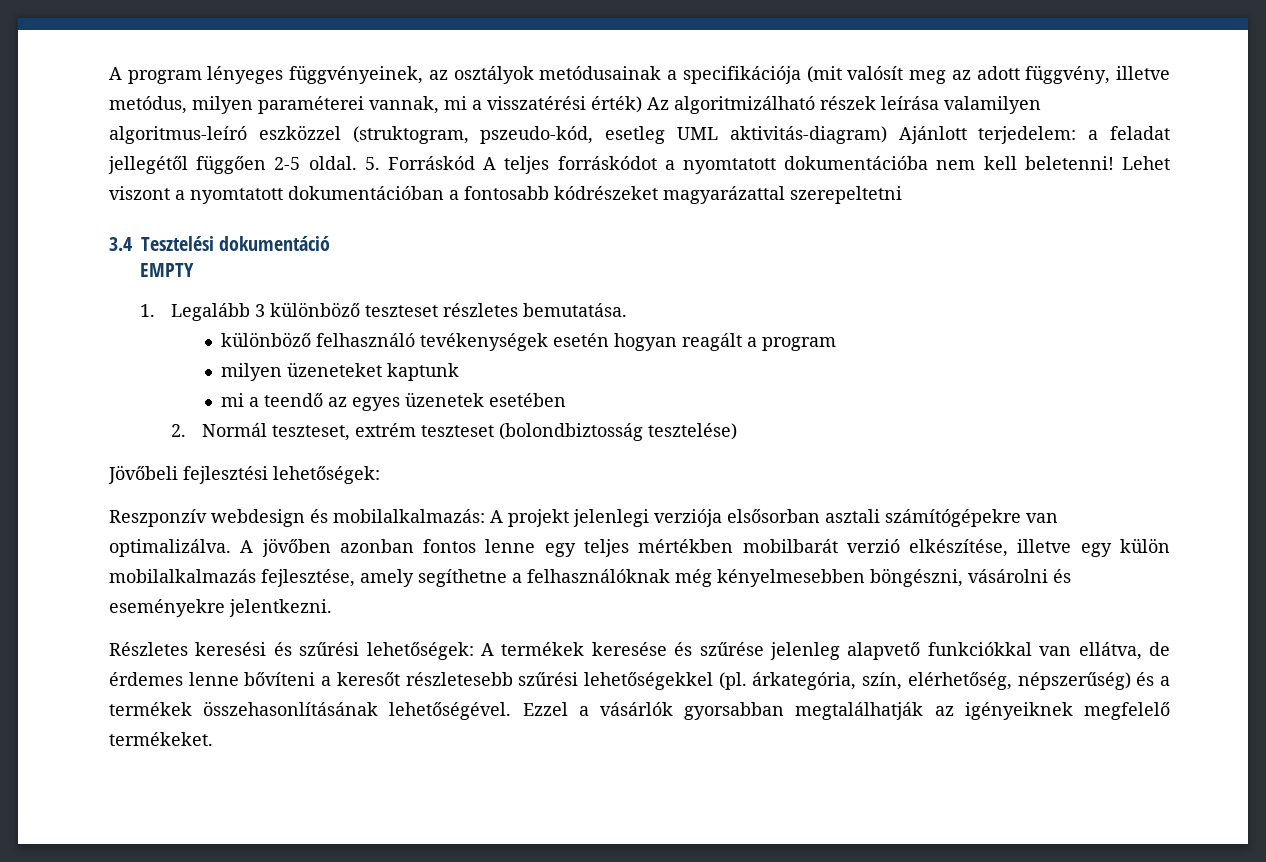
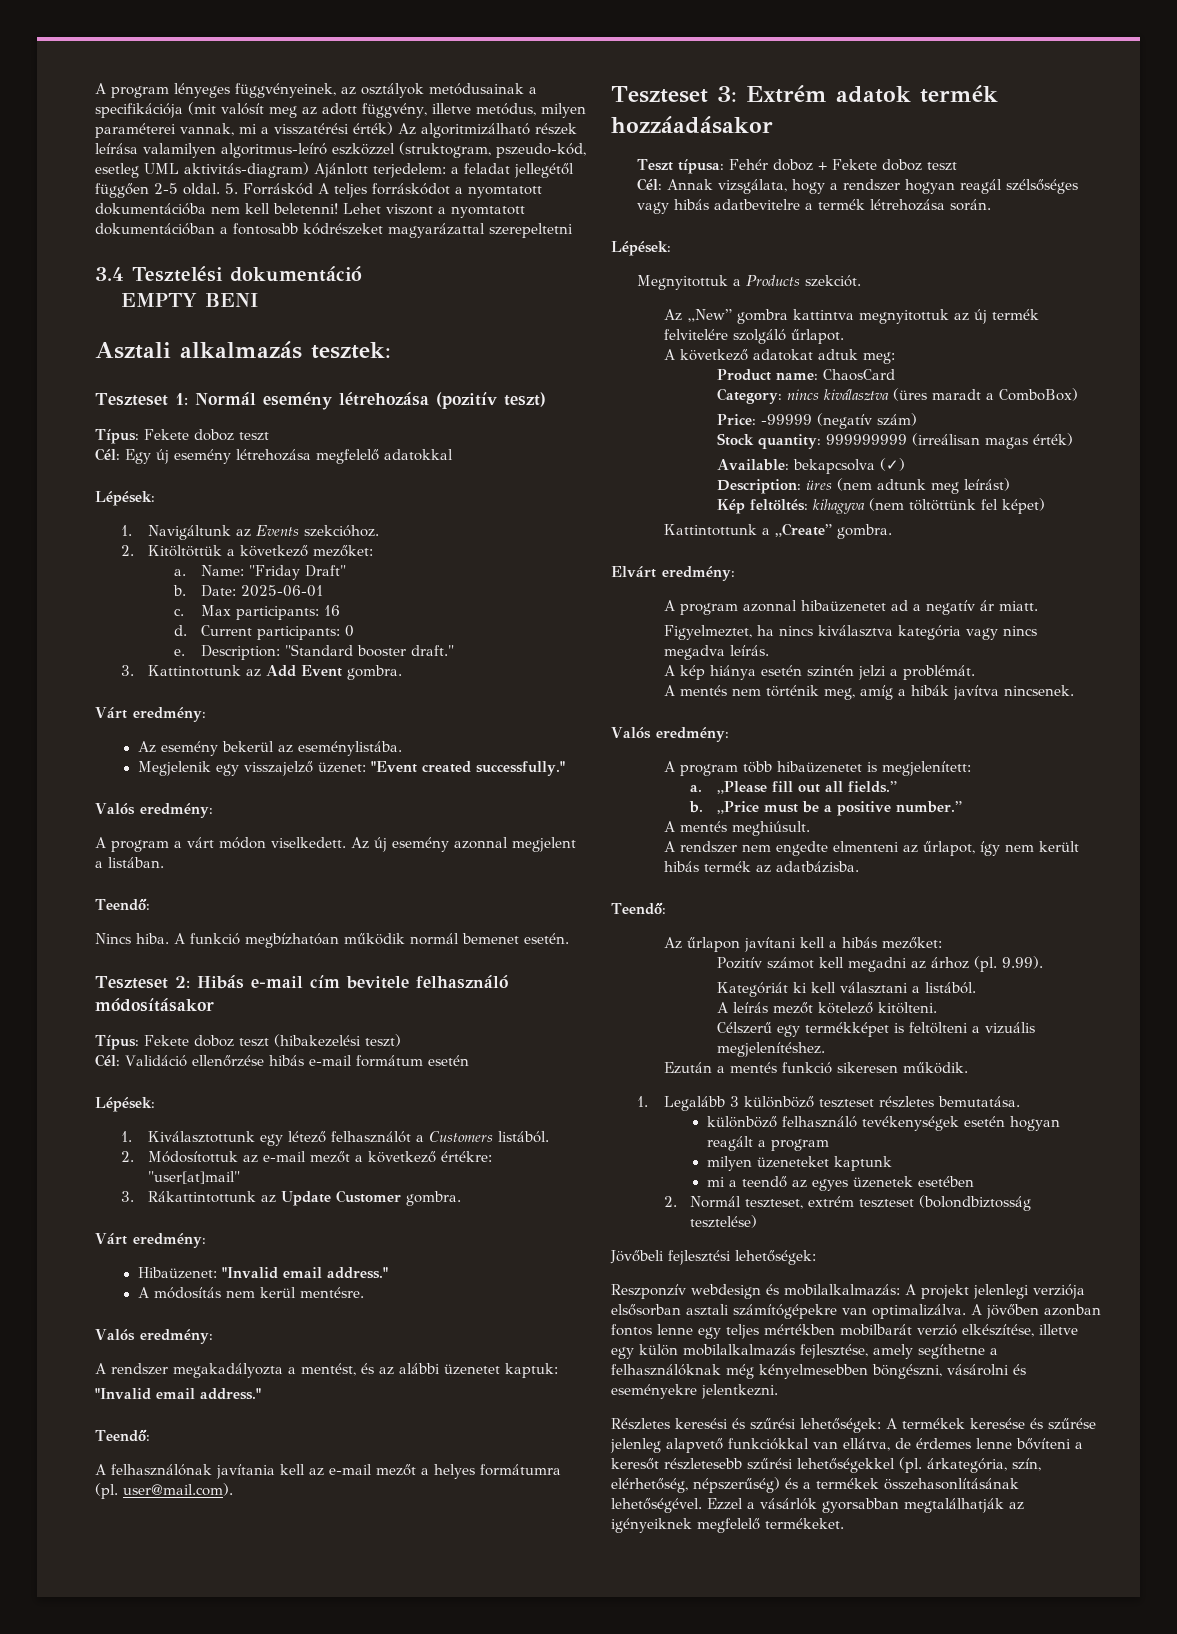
- EMPTY
+ EMPTY BENI
+ Asztali alkalmazás tesztek:
+ Teszteset 1: Normál esemény létrehozása (pozitív teszt)
+ Típus: Fekete doboz teszt
+ Cél: Egy új esemény létrehozása megfelelő adatokkal
+ Lépések:
+ 1. Navigáltunk az Events szekcióhoz.
+ 2. Kitöltöttük a következő mezőket:
+ a. Name: "Friday Draft"
+ b. Date: 2025-06-01
+ c. Max participants: 16
+ d. Current participants: 0
+ e. Description: "Standard booster draft."
+ 3. Kattintottunk az Add Event gombra.
+ Várt eredmény:
+ Az esemény bekerül az eseménylistába.
+ Megjelenik egy visszajelző üzenet: "Event created successfully."
+ Valós eredmény:
+ A program a várt módon viselkedett. Az új esemény azonnal megjelent a listában.
+ Teendő:
+ Nincs hiba. A funkció megbízhatóan működik normál bemenet esetén.
+ Teszteset 2: Hibás e-mail cím bevitele felhasználó módosításakor
+ Típus: Fekete doboz teszt (hibakezelési teszt)
+ Cél: Validáció ellenőrzése hibás e-mail formátum esetén
+ Lépések:
+ 1. Kiválasztottunk egy létező felhasználót a Customers listából.
+ 2. Módosítottuk az e-mail mezőt a következő értékre: "user[at]mail"
+ 3. Rákattintottunk az Update Customer gombra.
+ Várt eredmény:
+ Hibaüzenet: "Invalid email address."
+ A módosítás nem kerül mentésre.
+ Valós eredmény:
+ A rendszer megakadályozta a mentést, és az alábbi üzenetet kaptuk:
+ "Invalid email address."
+ Teendő:
+ A felhasználónak javítania kell az e-mail mezőt a helyes formátumra (pl. user@mail.com).
+ Teszteset 3: Extrém adatok termék hozzáadásakor
+ Teszt típusa: Fehér doboz + Fekete doboz teszt
+ Cél: Annak vizsgálata, hogy a rendszer hogyan reagál szélsőséges vagy hibás adatbevitelre a termék létrehozása során.
+ Lépések:
+ Megnyitottuk a Products szekciót.
+ Az „New” gombra kattintva megnyitottuk az új termék felvitelére szolgáló űrlapot.
+ A következő adatokat adtuk meg:
+ Product name: ChaosCard
+ Category: nincs kiválasztva (üres maradt a ComboBox)
+ Price: -99999 (negatív szám)
+ Stock quantity: 999999999 (irreálisan magas érték)
+ Available: bekapcsolva (✓)
+ Description: üres (nem adtunk meg leírást)
+ Kép feltöltés: kihagyva (nem töltöttünk fel képet)
+ Kattintottunk a „Create” gombra.
+ Elvárt eredmény:
+ A program azonnal hibaüzenetet ad a negatív ár miatt.
+ Figyelmeztet, ha nincs kiválasztva kategória vagy nincs megadva leírás.
+ A kép hiánya esetén szintén jelzi a problémát.
+ A mentés nem történik meg, amíg a hibák javítva nincsenek.
+ Valós eredmény:
+ A program több hibaüzenetet is megjelenített:
+ a. „Please fill out all fields.”
+ b. „Price must be a positive number.”
+ A mentés meghiúsult.
+ A rendszer nem engedte elmenteni az űrlapot, így nem került hibás termék az adatbázisba.
+ Teendő:
+ Az űrlapon javítani kell a hibás mezőket:
+ Pozitív számot kell megadni az árhoz (pl. 9.99).
+ Kategóriát ki kell választani a listából.
+ A leírás mezőt kötelező kitölteni.
+ Célszerű egy termékképet is feltölteni a vizuális megjelenítéshez.
+ Ezután a mentés funkció sikeresen működik.

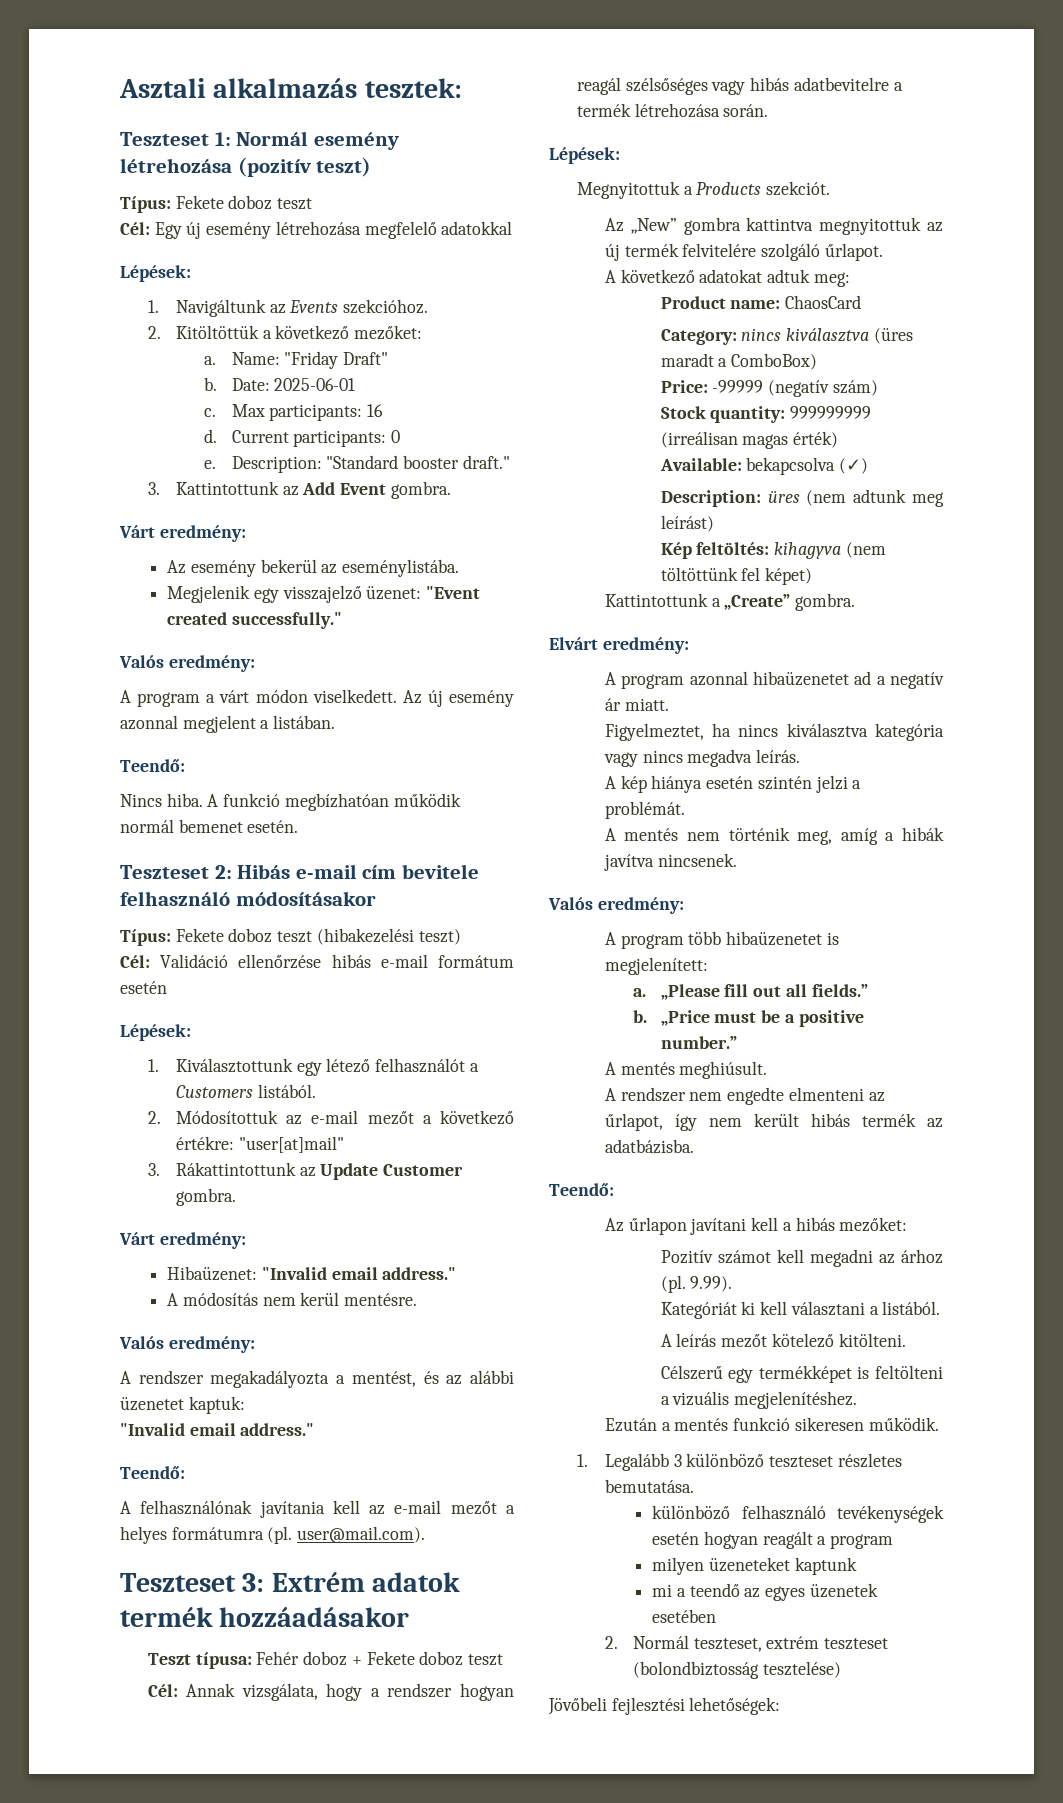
- A program lényeges függvényeinek, az osztályok metódusainak a specifikációja (mit valósít meg az adott függvény, illetve metódus, milyen paraméterei vannak, mi a visszatérési érték) Az algoritmizálható részek leírása valamilyen algoritmus-leíró eszközzel (struktogram, pszeudo-kód, esetleg UML aktivitás-diagram) Ajánlott terjedelem: a feladat jellegétől függően 2-5 oldal. 5. Forráskód A teljes forráskódot a nyomtatott dokumentációba nem kell beletenni! Lehet viszont a nyomtatott dokumentációban a fontosabb kódrészeket magyarázattal szerepeltetni
- 3.4 Tesztelési dokumentáció
- EMPTY BENI
- Reszponzív webdesign és mobilalkalmazás: A projekt jelenlegi verziója elsősorban asztali számítógépekre van optimalizálva. A jövőben azonban fontos lenne egy teljes mértékben mobilbarát verzió elkészítése, illetve egy külön mobilalkalmazás fejlesztése, amely segíthetne a felhasználóknak még kényelmesebben böngészni, vásárolni és eseményekre jelentkezni.
- Részletes keresési és szűrési lehetőségek: A termékek keresése és szűrése jelenleg alapvető funkciókkal van ellátva, de érdemes lenne bővíteni a keresőt részletesebb szűrési lehetőségekkel (pl. árkategória, szín, elérhetőség, népszerűség) és a termékek összehasonlításának lehetőségével. Ezzel a vásárlók gyorsabban megtalálhatják az igényeiknek megfelelő termékeket.

